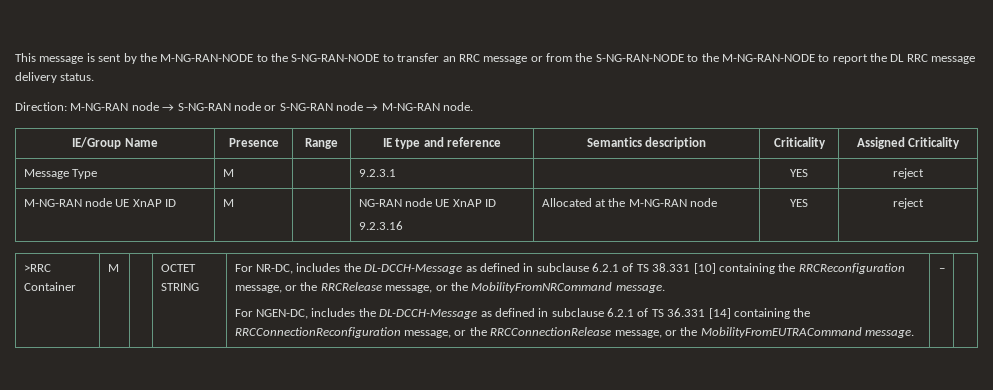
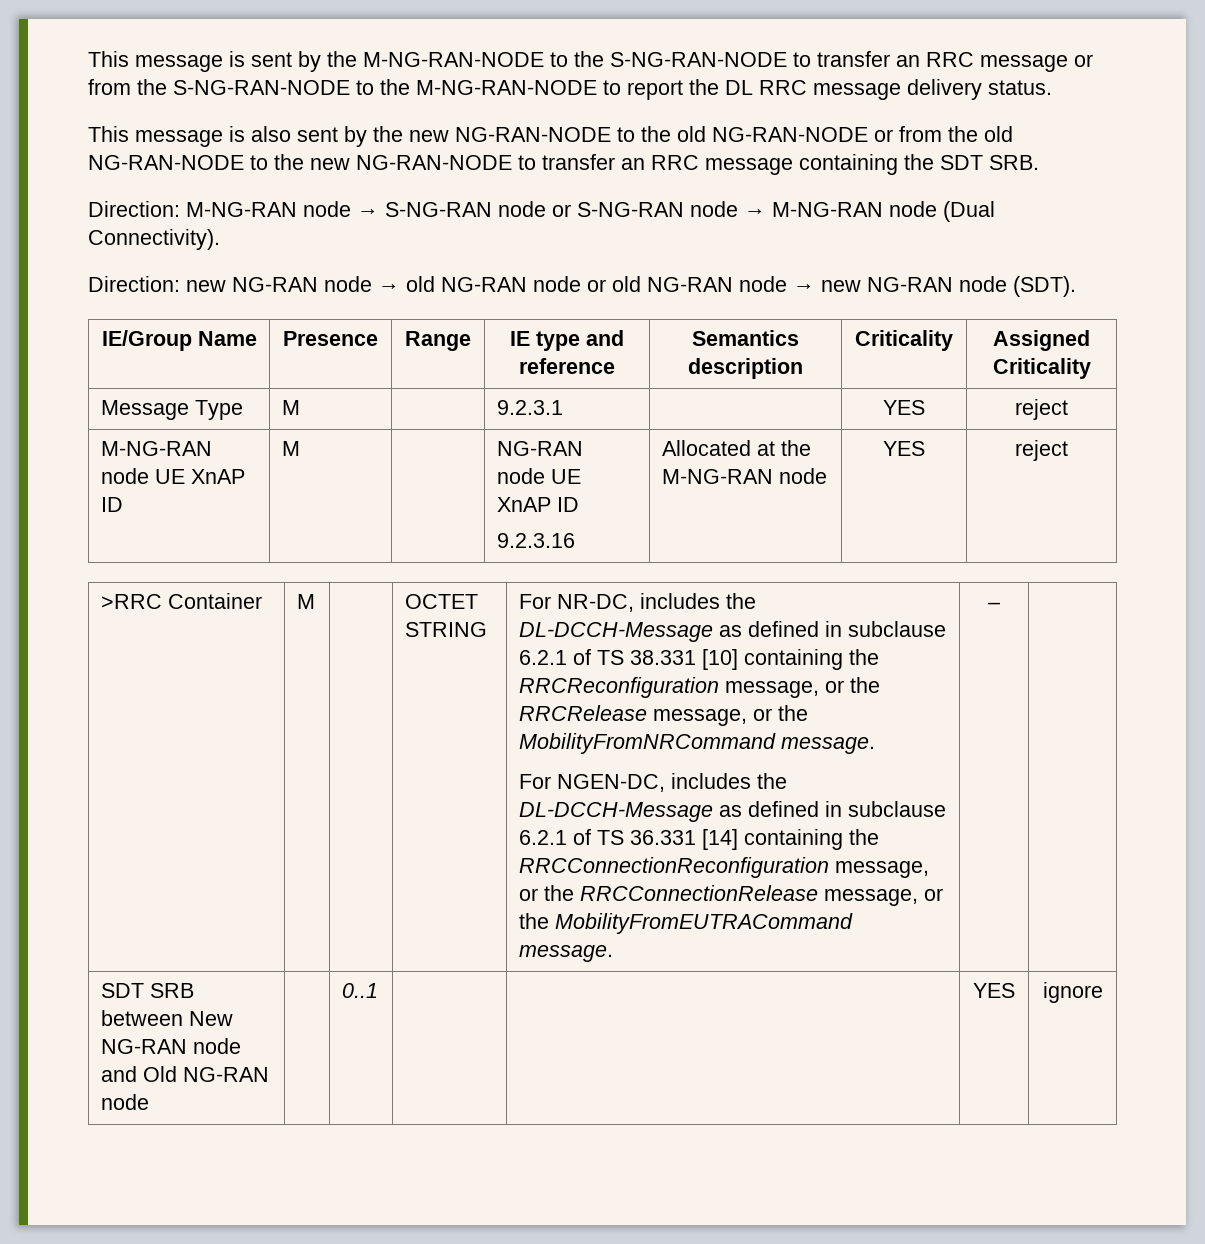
+ This message is also sent by the new NG-RAN-NODE to the old NG-RAN-NODE or from the old NG-RAN-NODE to the new NG-RAN-NODE to transfer an RRC message containing the SDT SRB.
- Direction: M-NG-RAN node → S-NG-RAN node or S-NG-RAN node → M-NG-RAN node.
+ Direction: M-NG-RAN node → S-NG-RAN node or S-NG-RAN node → M-NG-RAN node (Dual Connectivity).
+ Direction: new NG-RAN node → old NG-RAN node or old NG-RAN node → new NG-RAN node (SDT).
+ SDT SRB between New NG-RAN node and Old NG-RAN node | | 0..1 | | | YES | ignore

